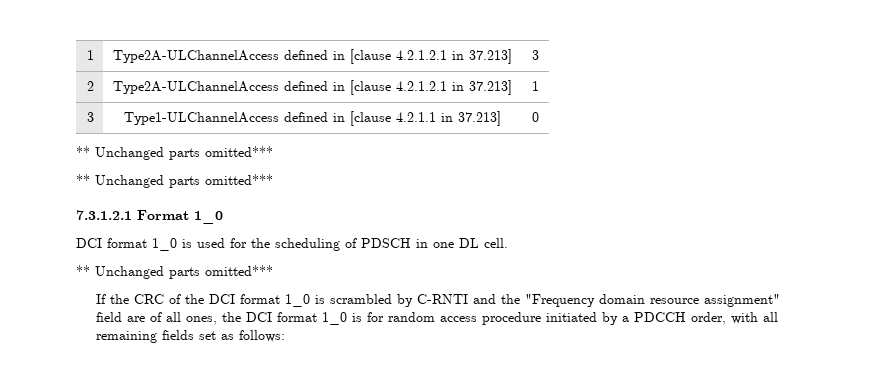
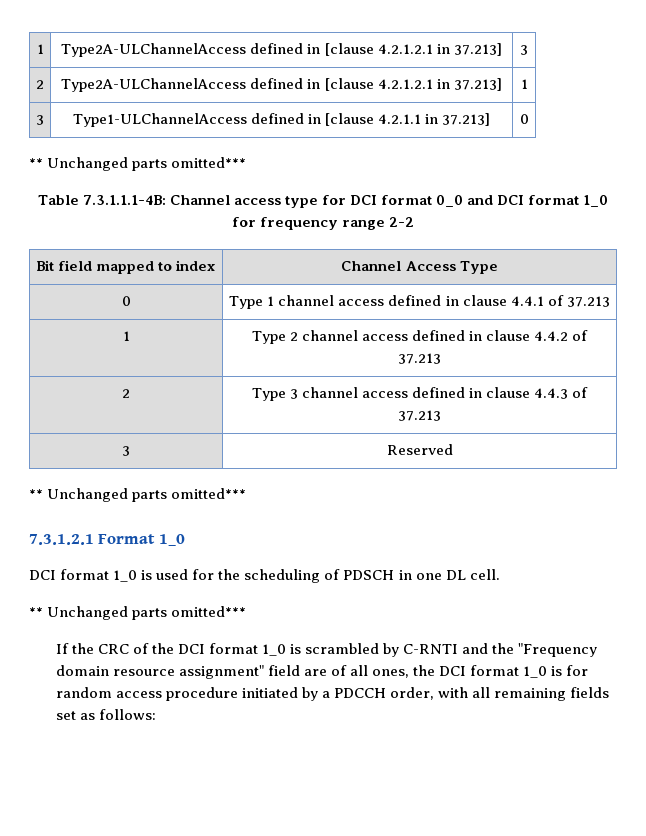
+ Table 7.3.1.1.1-4B: Channel access type for DCI format 0_0 and DCI format 1_0 for frequency range 2-2
+ Bit field mapped to index | Channel Access Type
+ 0 | Type 1 channel access defined in clause 4.4.1 of 37.213
+ 1 | Type 2 channel access defined in clause 4.4.2 of 37.213
+ 2 | Type 3 channel access defined in clause 4.4.3 of 37.213
+ 3 | Reserved

